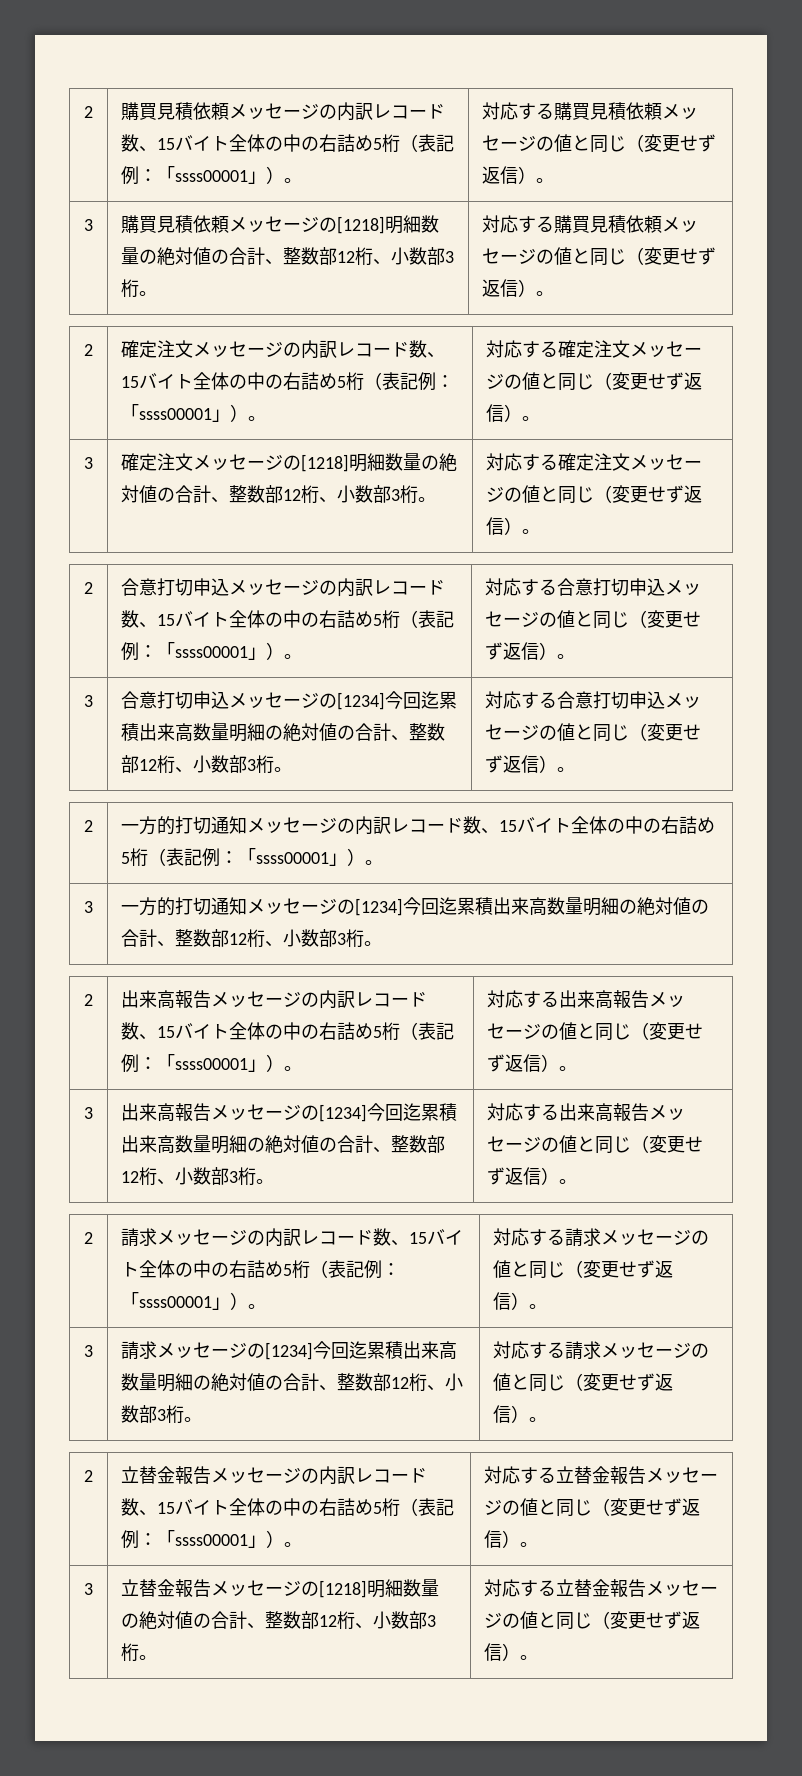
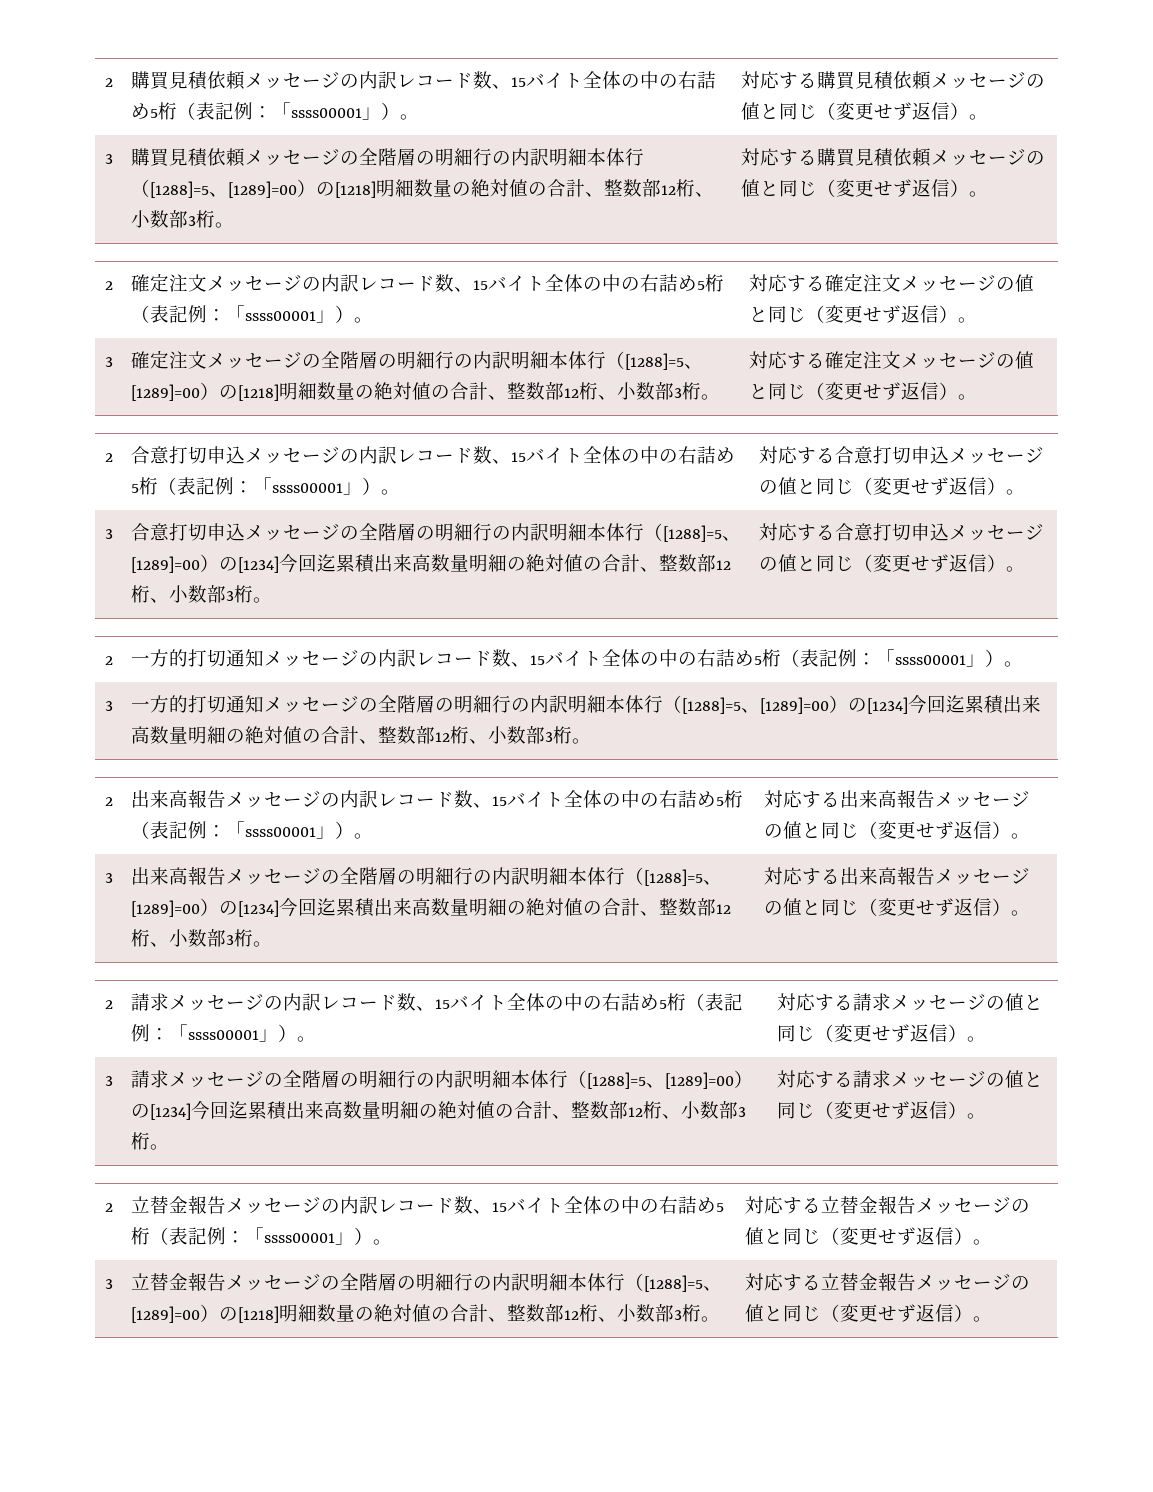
- 購買見積依頼メッセージの[1218]明細数量の絶対値の合計、整数部12桁、小数部3桁。
+ 購買見積依頼メッセージの全階層の明細行の内訳明細本体行（[1288]=5、[1289]=00）の[1218]明細数量の絶対値の合計、整数部12桁、小数部3桁。
- 確定注文メッセージの[1218]明細数量の絶対値の合計、整数部12桁、小数部3桁。
+ 確定注文メッセージの全階層の明細行の内訳明細本体行（[1288]=5、[1289]=00）の[1218]明細数量の絶対値の合計、整数部12桁、小数部3桁。
- 合意打切申込メッセージの[1234]今回迄累積出来高数量明細の絶対値の合計、整数部12桁、小数部3桁。
+ 合意打切申込メッセージの全階層の明細行の内訳明細本体行（[1288]=5、[1289]=00）の[1234]今回迄累積出来高数量明細の絶対値の合計、整数部12桁、小数部3桁。
- 3 | 一方的打切通知メッセージの[1234]今回迄累積出来高数量明細の絶対値の合計、整数部12桁、小数部3桁。
+ 3 | 一方的打切通知メッセージの全階層の明細行の内訳明細本体行（[1288]=5、[1289]=00）の[1234]今回迄累積出来高数量明細の絶対値の合計、整数部12桁、小数部3桁。
- 出来高報告メッセージの[1234]今回迄累積出来高数量明細の絶対値の合計、整数部12桁、小数部3桁。
+ 出来高報告メッセージの全階層の明細行の内訳明細本体行（[1288]=5、[1289]=00）の[1234]今回迄累積出来高数量明細の絶対値の合計、整数部12桁、小数部3桁。
- 請求メッセージの[1234]今回迄累積出来高数量明細の絶対値の合計、整数部12桁、小数部3桁。
+ 請求メッセージの全階層の明細行の内訳明細本体行（[1288]=5、[1289]=00）の[1234]今回迄累積出来高数量明細の絶対値の合計、整数部12桁、小数部3桁。
- 立替金報告メッセージの[1218]明細数量の絶対値の合計、整数部12桁、小数部3桁。
+ 立替金報告メッセージの全階層の明細行の内訳明細本体行（[1288]=5、[1289]=00）の[1218]明細数量の絶対値の合計、整数部12桁、小数部3桁。

